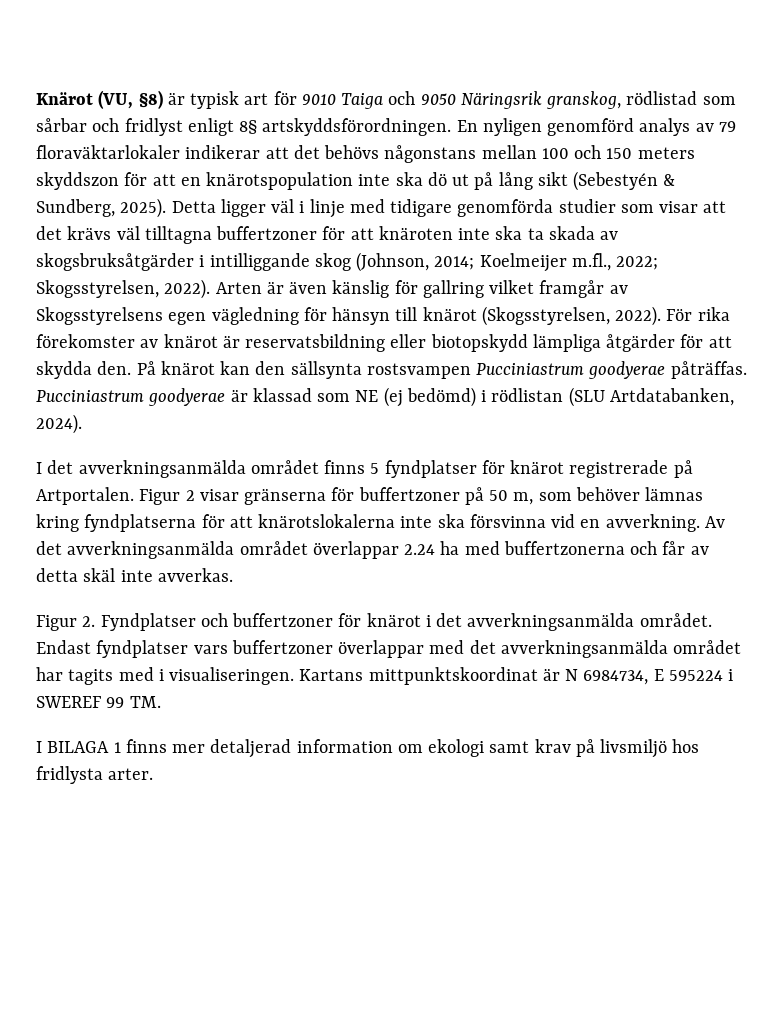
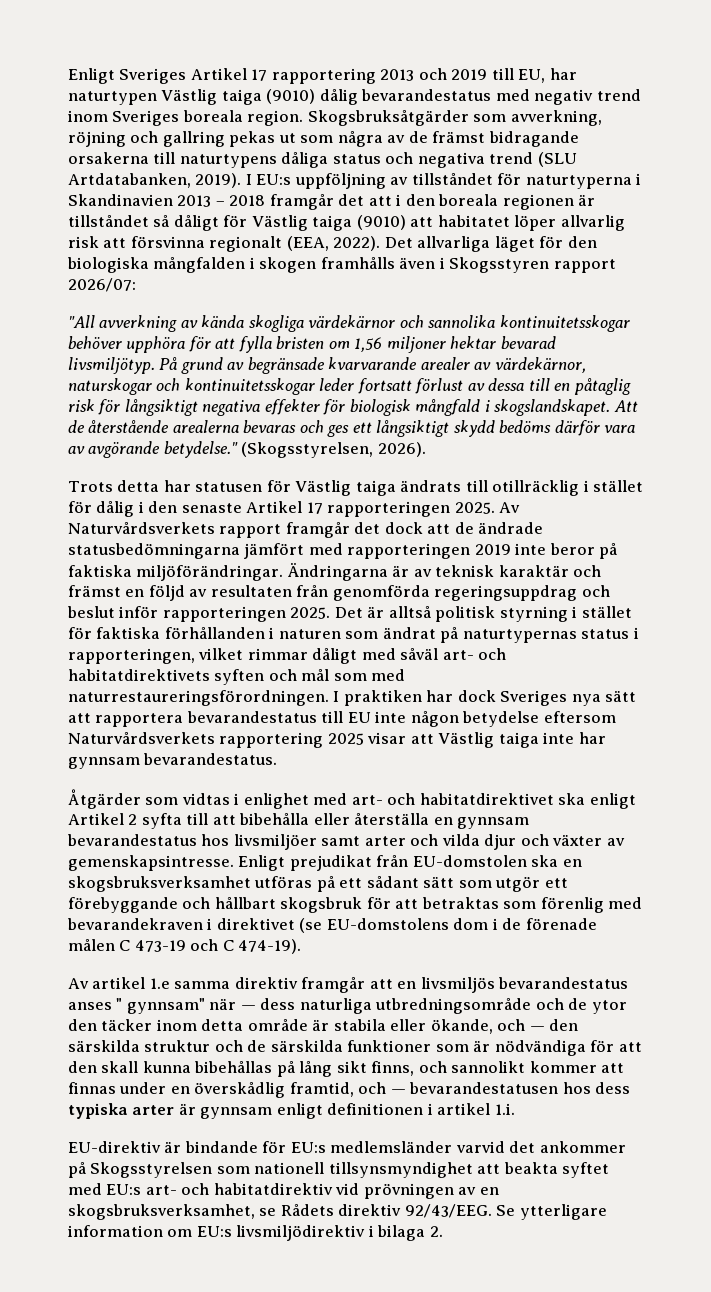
- Knärot (VU, §8) är typisk art för 9010 Taiga och 9050 Näringsrik granskog, rödlistad som sårbar och fridlyst enligt 8§ artskyddsförordningen. En nyligen genomförd analys av 79 floraväktarlokaler indikerar att det behövs någonstans mellan 100 och 150 meters skyddszon för att en knärotspopulation inte ska dö ut på lång sikt (Sebestyén & Sundberg, 2025). Detta ligger väl i linje med tidigare genomförda studier som visar att det krävs väl tilltagna buffertzoner för att knäroten inte ska ta skada av skogsbruksåtgärder i intilliggande skog (Johnson, 2014; Koelmeijer m.fl., 2022; Skogsstyrelsen, 2022). Arten är även känslig för gallring vilket framgår av Skogsstyrelsens egen vägledning för hänsyn till knärot (Skogsstyrelsen, 2022). För rika förekomster av knärot är reservatsbildning eller biotopskydd lämpliga åtgärder för att skydda den. På knärot kan den sällsynta rostsvampen Pucciniastrum goodyerae påträffas. Pucciniastrum goodyerae är klassad som NE (ej bedömd) i rödlistan (SLU Artdatabanken, 2024).
- I det avverkningsanmälda området finns 5 fyndplatser för knärot registrerade på Artportalen. Figur 2 visar gränserna för buffertzoner på 50 m, som behöver lämnas kring fyndplatserna för att knärotslokalerna inte ska försvinna vid en avverkning. Av det avverkningsanmälda området överlappar 2.24 ha med buffertzonerna och får av detta skäl inte avverkas.
- Figur 2. Fyndplatser och buffertzoner för knärot i det avverkningsanmälda området. Endast fyndplatser vars buffertzoner överlappar med det avverkningsanmälda området har tagits med i visualiseringen. Kartans mittpunktskoordinat är N 6984734, E 595224 i SWEREF 99 TM.
- I BILAGA 1 finns mer detaljerad information om ekologi samt krav på livsmiljö hos fridlysta arter.
+ Enligt Sveriges Artikel 17 rapportering 2013 och 2019 till EU, har naturtypen Västlig taiga (9010) dålig bevarandestatus med negativ trend inom Sveriges boreala region. Skogsbruksåtgärder som avverkning, röjning och gallring pekas ut som några av de främst bidragande orsakerna till naturtypens dåliga status och negativa trend (SLU Artdatabanken, 2019). I EU:s uppföljning av tillståndet för naturtyperna i Skandinavien 2013 – 2018 framgår det att i den boreala regionen är tillståndet så dåligt för Västlig taiga (9010) att habitatet löper allvarlig risk att försvinna regionalt (EEA, 2022). Det allvarliga läget för den biologiska mångfalden i skogen framhålls även i Skogsstyren rapport 2026/07:
+ "All avverkning av kända skogliga värdekärnor och sannolika kontinuitetsskogar behöver upphöra för att fylla bristen om 1,56 miljoner hektar bevarad livsmiljötyp. På grund av begränsade kvarvarande arealer av värdekärnor, naturskogar och kontinuitetsskogar leder fortsatt förlust av dessa till en påtaglig risk för långsiktigt negativa effekter för biologisk mångfald i skogslandskapet. Att de återstående arealerna bevaras och ges ett långsiktigt skydd bedöms därför vara av avgörande betydelse." (Skogsstyrelsen, 2026).
+ Trots detta har statusen för Västlig taiga ändrats till otillräcklig i stället för dålig i den senaste Artikel 17 rapporteringen 2025. Av Naturvårdsverkets rapport framgår det dock att de ändrade statusbedömningarna jämfört med rapporteringen 2019 inte beror på faktiska miljöförändringar. Ändringarna är av teknisk karaktär och främst en följd av resultaten från genomförda regeringsuppdrag och beslut inför rapporteringen 2025. Det är alltså politisk styrning i stället för faktiska förhållanden i naturen som ändrat på naturtypernas status i rapporteringen, vilket rimmar dåligt med såväl art- och habitatdirektivets syften och mål som med naturrestaureringsförordningen. I praktiken har dock Sveriges nya sätt att rapportera bevarandestatus till EU inte någon betydelse eftersom Naturvårdsverkets rapportering 2025 visar att Västlig taiga inte har gynnsam bevarandestatus.
+ Åtgärder som vidtas i enlighet med art- och habitatdirektivet ska enligt Artikel 2 syfta till att bibehålla eller återställa en gynnsam bevarandestatus hos livsmiljöer samt arter och vilda djur och växter av gemenskapsintresse. Enligt prejudikat från EU-domstolen ska en skogsbruksverksamhet utföras på ett sådant sätt som utgör ett förebyggande och hållbart skogsbruk för att betraktas som förenlig med bevarandekraven i direktivet (se EU-domstolens dom i de förenade målen C 473-19 och C 474-19).
+ Av artikel 1.e samma direktiv framgår att en livsmiljös bevarandestatus anses " gynnsam" när — dess naturliga utbredningsområde och de ytor den täcker inom detta område är stabila eller ökande, och — den särskilda struktur och de särskilda funktioner som är nödvändiga för att den skall kunna bibehållas på lång sikt finns, och sannolikt kommer att finnas under en överskådlig framtid, och — bevarandestatusen hos dess typiska arter är gynnsam enligt definitionen i artikel 1.i.
+ EU-direktiv är bindande för EU:s medlemsländer varvid det ankommer på Skogsstyrelsen som nationell tillsynsmyndighet att beakta syftet med EU:s art- och habitatdirektiv vid prövningen av en skogsbruksverksamhet, se Rådets direktiv 92/43/EEG. Se ytterligare information om EU:s livsmiljödirektiv i bilaga 2.

